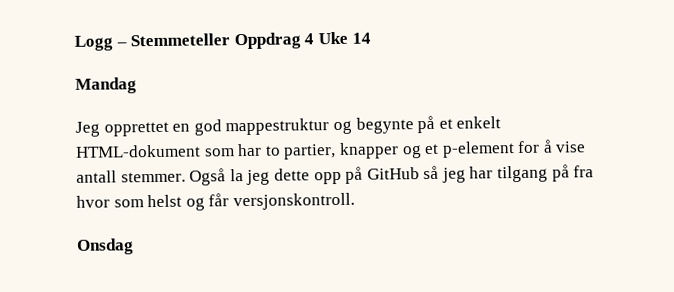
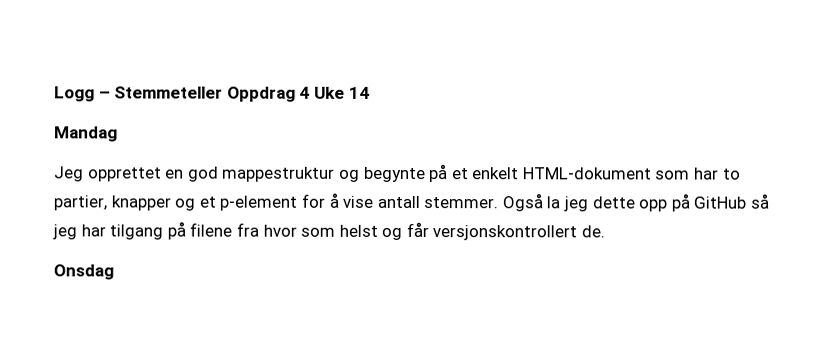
- Også la jeg dette opp på GitHub så jeg har tilgang på fra hvor som helst og får versjonskontroll.
+ Også la jeg dette opp på GitHub så jeg har tilgang på filene fra hvor som helst og får versjonskontrollert de.

